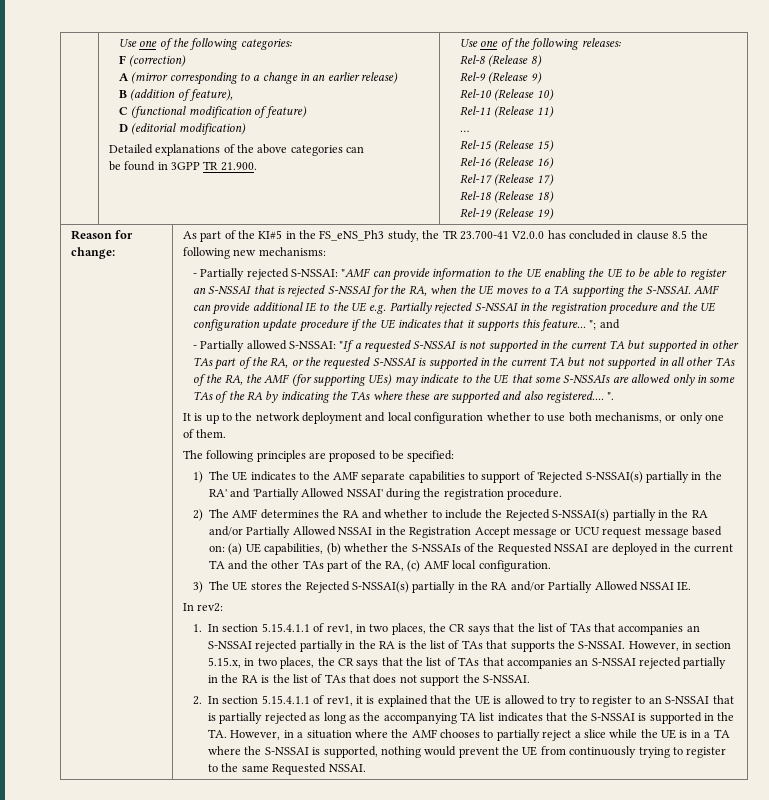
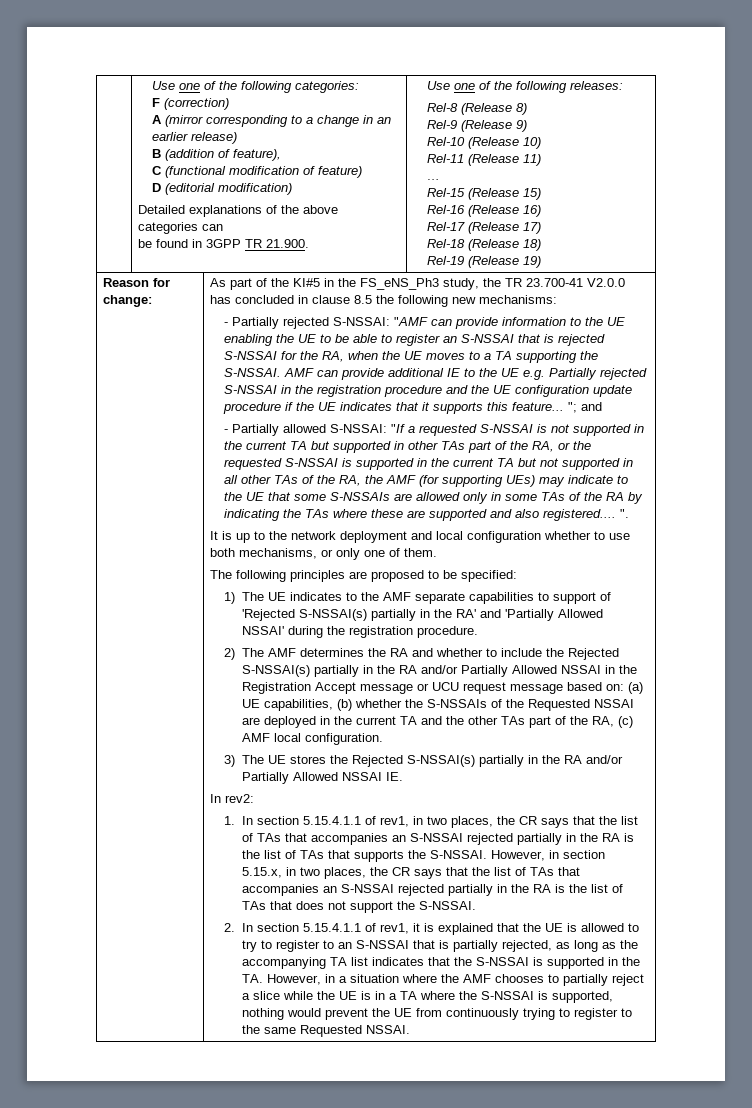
- 2. In section 5.15.4.1.1 of rev1, it is explained that the UE is allowed to try to register to an S-NSSAI that is partially rejected as long as the accompanying TA list indicates that the S-NSSAI is supported in the TA. However, in a situation where the AMF chooses to partially reject a slice while the UE is in a TA where the S-NSSAI is supported, nothing would prevent the UE from continuously trying to register to the same Requested NSSAI.
+ 2. In section 5.15.4.1.1 of rev1, it is explained that the UE is allowed to try to register to an S-NSSAI that is partially rejected, as long as the accompanying TA list indicates that the S-NSSAI is supported in the TA. However, in a situation where the AMF chooses to partially reject a slice while the UE is in a TA where the S-NSSAI is supported, nothing would prevent the UE from continuously trying to register to the same Requested NSSAI.

